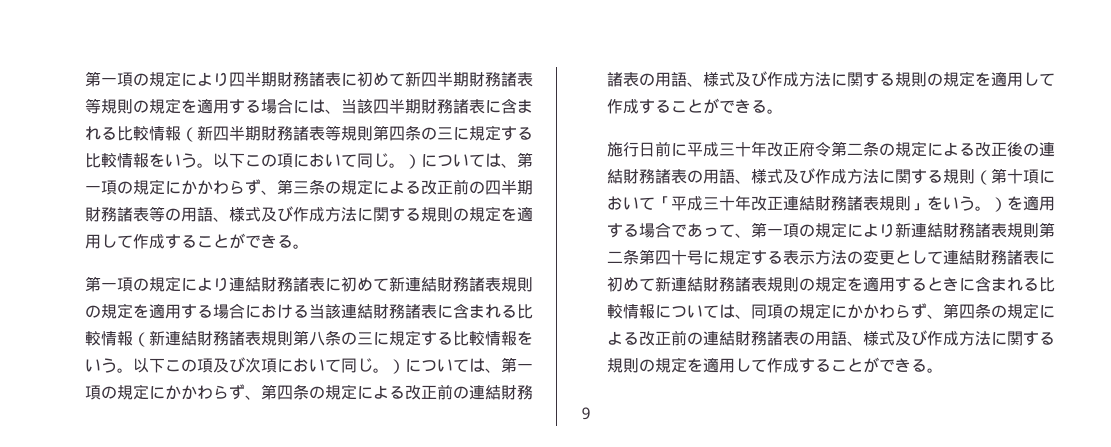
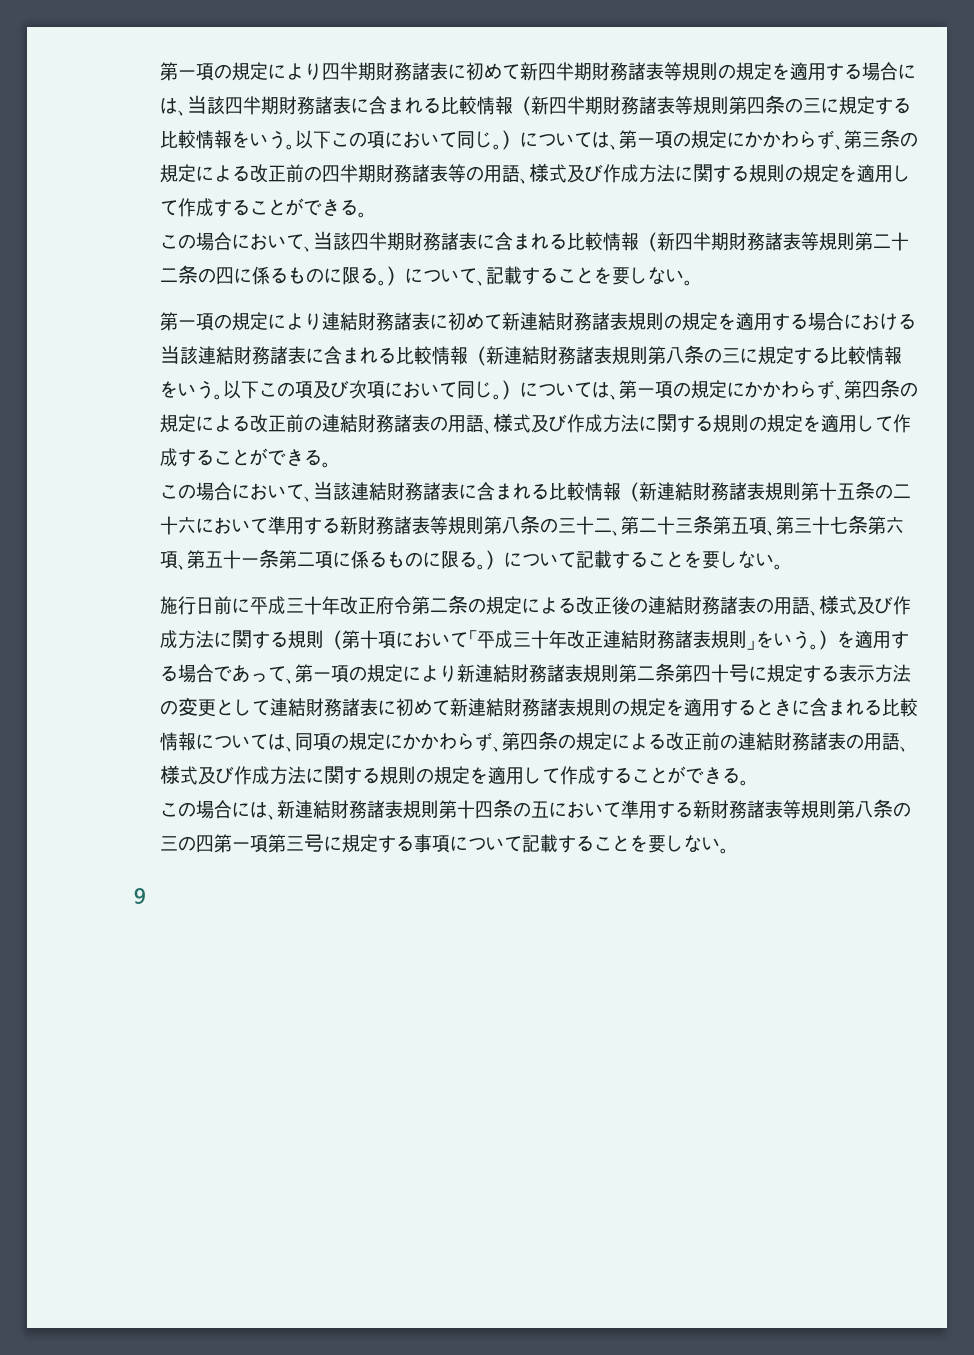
+ この場合において、当該四半期財務諸表に含まれる比較情報（新四半期財務諸表等規則第二十二条の四に係るものに限る。）について、記載することを要しない。
+ この場合において、当該連結財務諸表に含まれる比較情報（新連結財務諸表規則第十五条の二十六において準用する新財務諸表等規則第八条の三十二、第二十三条第五項、第三十七条第六項、第五十一条第二項に係るものに限る。）について記載することを要しない。
+ この場合には、新連結財務諸表規則第十四条の五において準用する新財務諸表等規則第八条の三の四第一項第三号に規定する事項について記載することを要しない。

